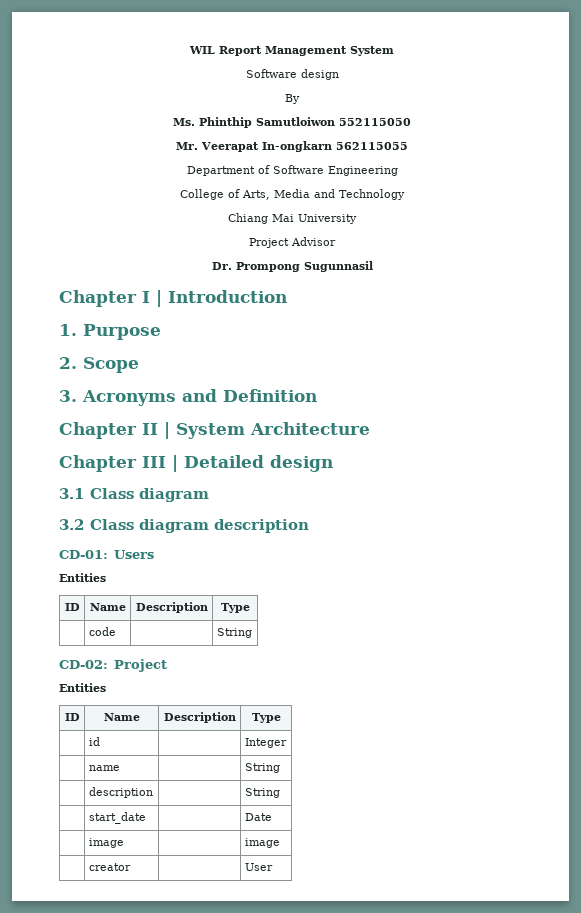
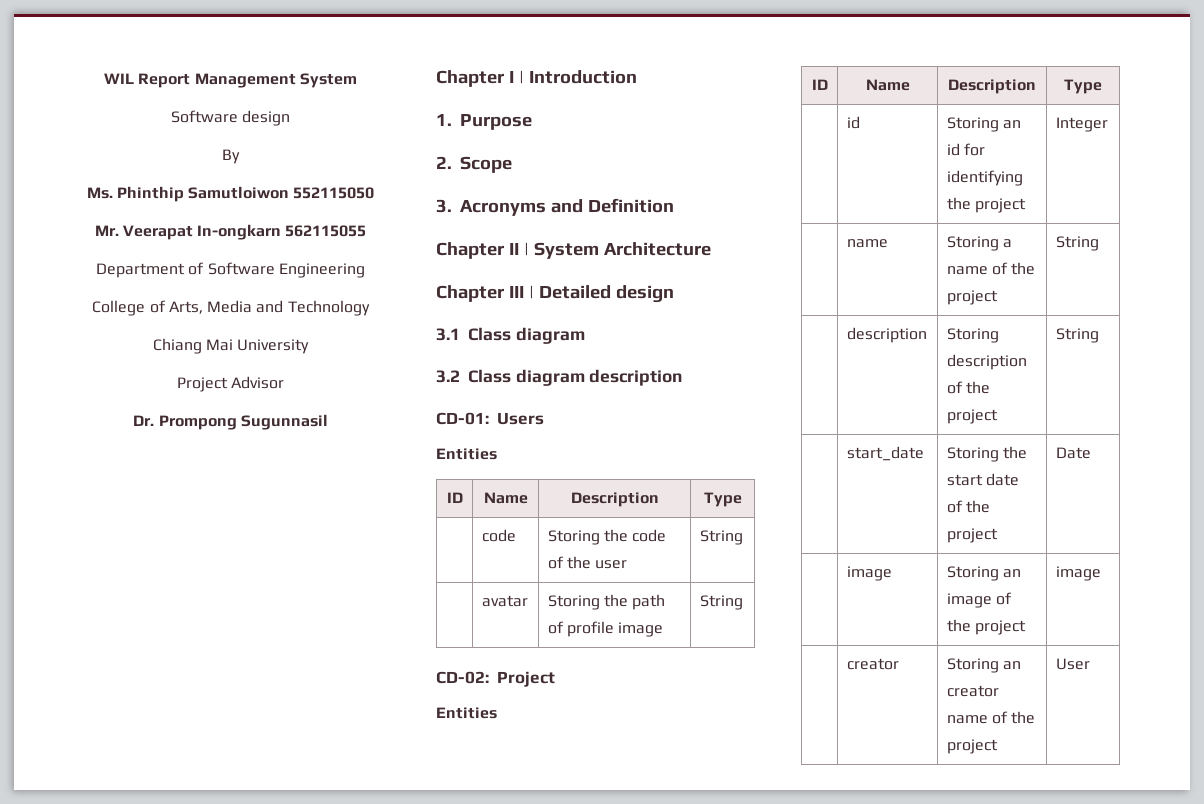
- | code | | String
+ | code | Storing the code of the user | String
+ | avatar | Storing the path of profile image | String
- | id | | Integer
- | name | | String
- | description | | String
- | start_date | | Date
- | image | | image
- | creator | | User
+ | id | Storing an id for identifying the project | Integer
+ | name | Storing a name of the project | String
+ | description | Storing description of the project | String
+ | start_date | Storing the start date of the project | Date
+ | image | Storing an image of the project | image
+ | creator | Storing an creator name of the project | User

